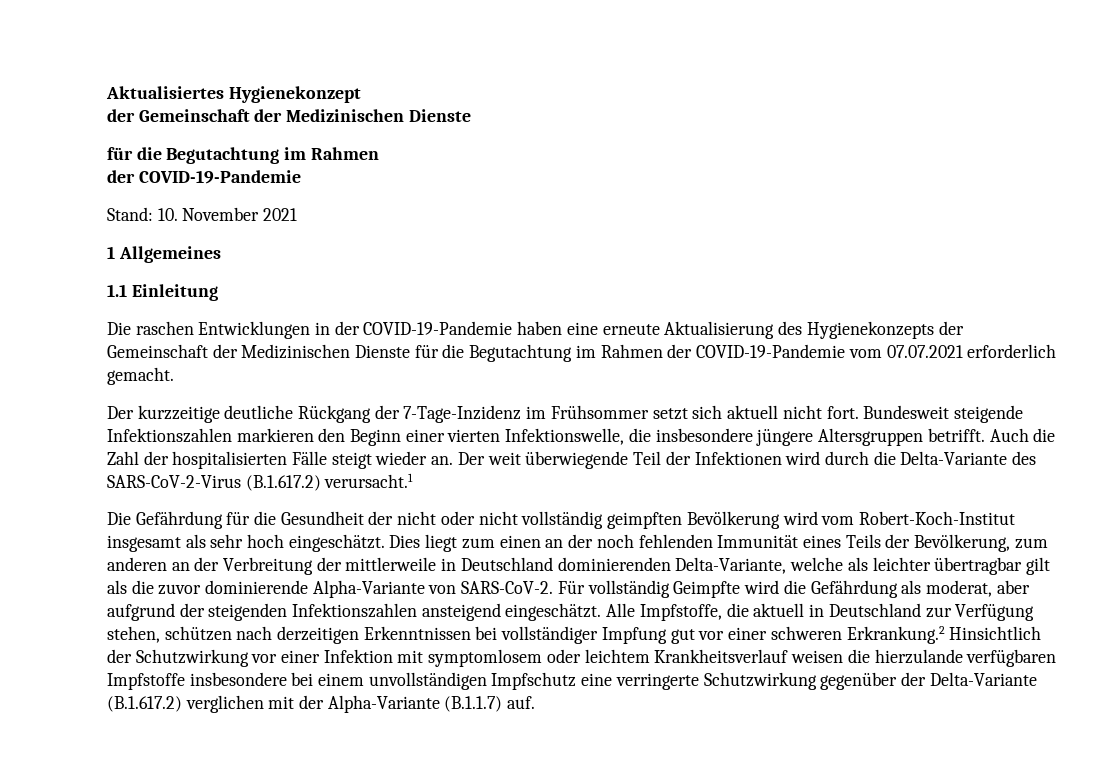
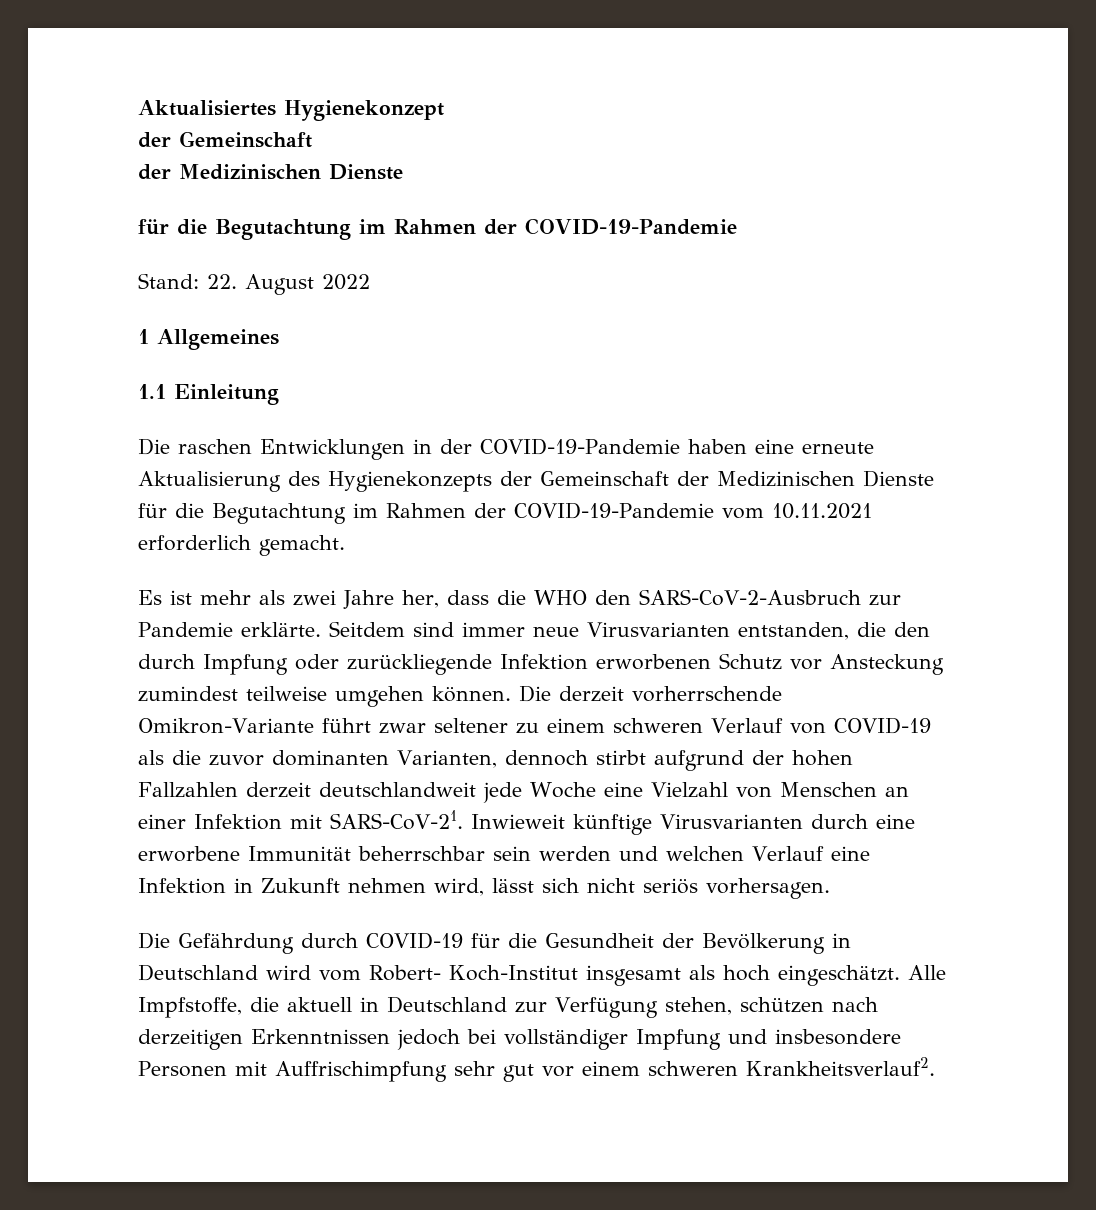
  Aktualisiertes Hygienekonzept
- der Gemeinschaft der Medizinischen Dienste
- für die Begutachtung im Rahmen
- der COVID-19-Pandemie
+ der Gemeinschaft
+ der Medizinischen Dienste
+ für die Begutachtung im Rahmen der COVID-19-Pandemie
- Stand: 10. November 2021
+ Stand: 22. August 2022
- Die raschen Entwicklungen in der COVID-19-Pandemie haben eine erneute Aktualisierung des Hygienekonzepts der Gemeinschaft der Medizinischen Dienste für die Begutachtung im Rahmen der COVID-19-Pandemie vom 07.07.2021 erforderlich gemacht.
+ Die raschen Entwicklungen in der COVID-19-Pandemie haben eine erneute Aktualisierung des Hygienekonzepts der Gemeinschaft der Medizinischen Dienste für die Begutachtung im Rahmen der COVID-19-Pandemie vom 10.11.2021 erforderlich gemacht.
- Der kurzzeitige deutliche Rückgang der 7-Tage-Inzidenz im Frühsommer setzt sich aktuell nicht fort. Bundesweit steigende Infektionszahlen markieren den Beginn einer vierten Infektionswelle, die insbesondere jüngere Altersgruppen betrifft. Auch die Zahl der hospitalisierten Fälle steigt wieder an. Der weit überwiegende Teil der Infektionen wird durch die Delta-Variante des SARS-CoV-2-Virus (B.1.617.2) verursacht.1
+ Es ist mehr als zwei Jahre her, dass die WHO den SARS-CoV-2-Ausbruch zur Pandemie erklärte. Seitdem sind immer neue Virusvarianten entstanden, die den durch Impfung oder zurückliegende Infektion erworbenen Schutz vor Ansteckung zumindest teilweise umgehen können. Die derzeit vorherrschende Omikron-Variante führt zwar seltener zu einem schweren Verlauf von COVID-19 als die zuvor dominanten Varianten, dennoch stirbt aufgrund der hohen Fallzahlen derzeit deutschlandweit jede Woche eine Vielzahl von Menschen an einer Infektion mit SARS-CoV-21. Inwieweit künftige Virusvarianten durch eine erworbene Immunität beherrschbar sein werden und welchen Verlauf eine Infektion in Zukunft nehmen wird, lässt sich nicht seriös vorhersagen.
- Die Gefährdung für die Gesundheit der nicht oder nicht vollständig geimpften Bevölkerung wird vom Robert-Koch-Institut insgesamt als sehr hoch eingeschätzt.
+ Die Gefährdung durch COVID-19 für die Gesundheit der Bevölkerung in Deutschland wird vom Robert- Koch-Institut insgesamt als hoch eingeschätzt.
- Dies liegt zum einen an der noch fehlenden Immunität eines Teils der Bevölkerung, zum anderen an der Verbreitung der mittlerweile in Deutschland dominierenden Delta-Variante, welche als leichter übertragbar gilt als die zuvor dominierende Alpha-Variante von SARS-CoV-2. Für vollständig Geimpfte wird die Gefährdung als moderat, aber aufgrund der steigenden Infektionszahlen ansteigend eingeschätzt.
- Alle Impfstoffe, die aktuell in Deutschland zur Verfügung stehen, schützen nach derzeitigen Erkenntnissen bei vollständiger Impfung gut vor einer schweren Erkrankung.2 Hinsichtlich der Schutzwirkung vor einer Infektion mit symptomlosem oder leichtem Krankheitsverlauf weisen die hierzulande verfügbaren Impfstoffe insbesondere bei einem unvollständigen Impfschutz eine verringerte Schutzwirkung gegenüber der Delta-Variante (B.1.617.2) verglichen mit der Alpha-Variante (B.1.1.7) auf.
+ Alle Impfstoffe, die aktuell in Deutschland zur Verfügung stehen, schützen nach derzeitigen Erkenntnissen jedoch bei vollständiger Impfung und insbesondere Personen mit Auffrischimpfung sehr gut vor einem schweren Krankheitsverlauf2.

